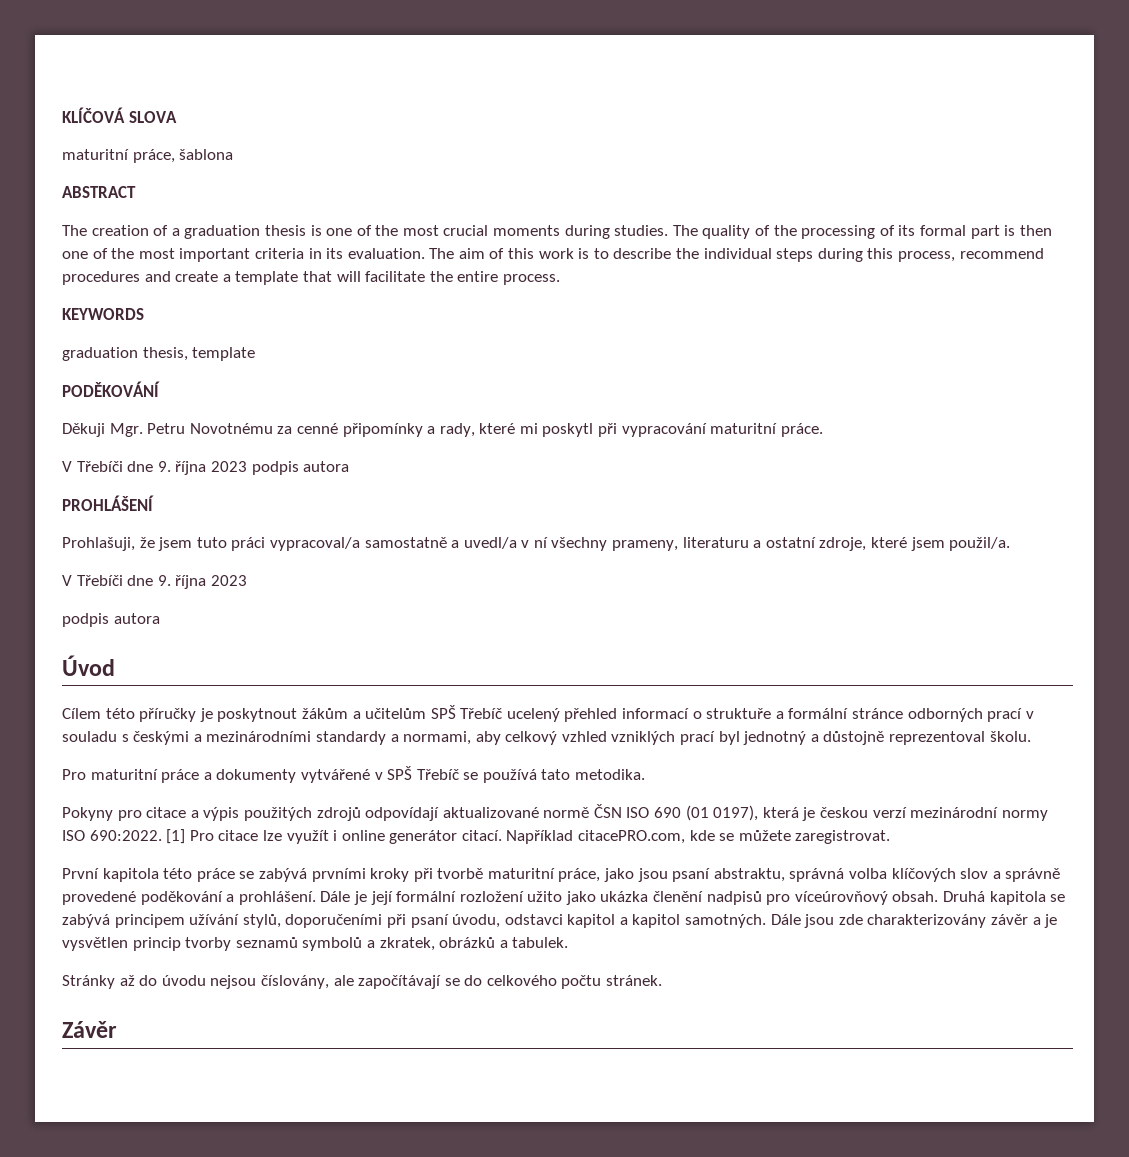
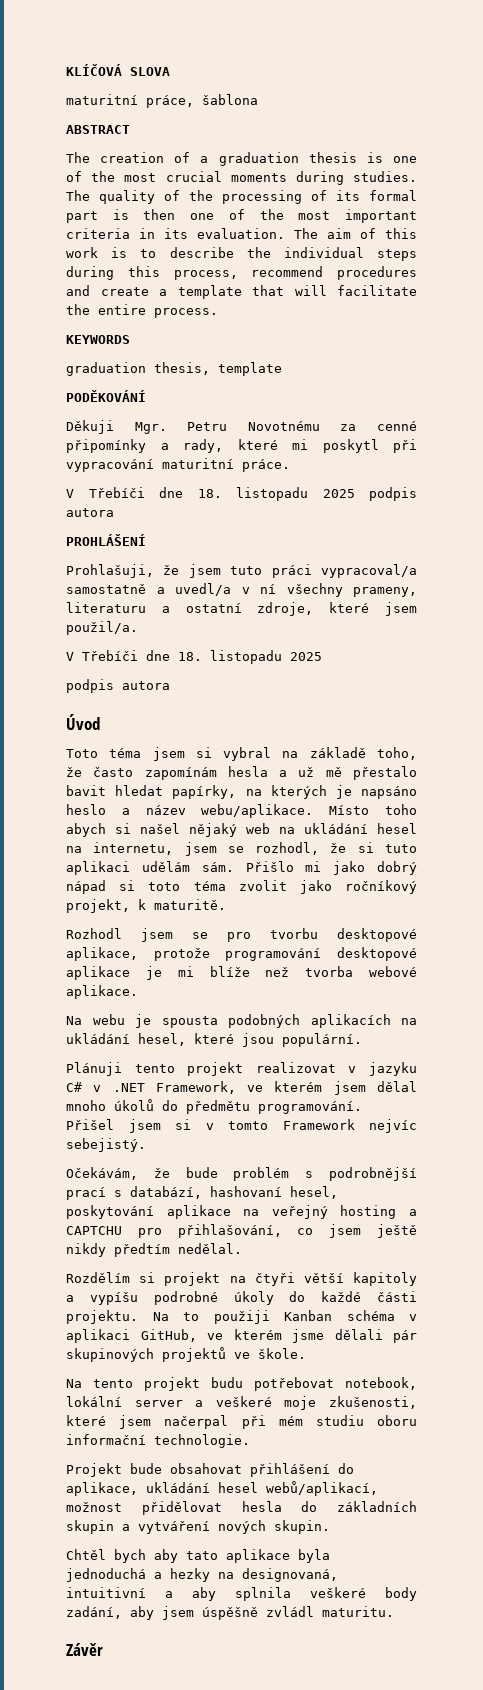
- V Třebíči dne 9. října 2023 podpis autora
+ V Třebíči dne 18. listopadu 2025 podpis autora
  Prohlašuji, že jsem tuto práci vypracoval/a samostatně a uvedl/a v ní všechny prameny, literaturu a ostatní zdroje, které jsem použil/a.
- V Třebíči dne 9. října 2023
+ V Třebíči dne 18. listopadu 2025
- Cílem této příručky je poskytnout žákům a učitelům SPŠ Třebíč ucelený přehled informací o struktuře a formální stránce odborných prací v souladu s českými a mezinárodními standardy a normami, aby celkový vzhled vzniklých prací byl jednotný a důstojně reprezentoval školu.
- Pro maturitní práce a dokumenty vytvářené v SPŠ Třebíč se používá tato metodika.
- Pokyny pro citace a výpis použitých zdrojů odpovídají aktualizované normě ČSN ISO 690 (01 0197), která je českou verzí mezinárodní normy ISO 690:2022. [1] Pro citace lze využít i online generátor citací. Například citacePRO.com, kde se můžete zaregistrovat.
- První kapitola této práce se zabývá prvními kroky při tvorbě maturitní práce, jako jsou psaní abstraktu, správná volba klíčových slov a správně provedené poděkování a prohlášení. Dále je její formální rozložení užito jako ukázka členění nadpisů pro víceúrovňový obsah. Druhá kapitola se zabývá principem užívání stylů, doporučeními při psaní úvodu, odstavci kapitol a kapitol samotných. Dále jsou zde charakterizovány závěr a je vysvětlen princip tvorby seznamů symbolů a zkratek, obrázků a tabulek.
- Stránky až do úvodu nejsou číslovány, ale započítávají se do celkového počtu stránek.
+ Toto téma jsem si vybral na základě toho, že často zapomínám hesla a už mě přestalo bavit hledat papírky, na kterých je napsáno heslo a název webu/aplikace. Místo toho abych si našel nějaký web na ukládání hesel na internetu, jsem se rozhodl, že si tuto aplikaci udělám sám. Přišlo mi jako dobrý nápad si toto téma zvolit jako ročníkový projekt, k maturitě.
+ Rozhodl jsem se pro tvorbu desktopové aplikace, protože programování desktopové aplikace je mi blíže než tvorba webové aplikace.
+ Na webu je spousta podobných aplikacích na ukládání hesel, které jsou populární.
+ Plánuji tento projekt realizovat v jazyku C# v .NET Framework, ve kterém jsem dělal mnoho úkolů do předmětu programování. Přišel jsem si v tomto Framework nejvíc sebejistý.
+ Očekávám, že bude problém s podrobnější prací s databází, hashovaní hesel, poskytování aplikace na veřejný hosting a CAPTCHU pro přihlašování, co jsem ještě nikdy předtím nedělal.
+ Rozdělím si projekt na čtyři větší kapitoly a vypíšu podrobné úkoly do každé části projektu. Na to použiji Kanban schéma v aplikaci GitHub, ve kterém jsme dělali pár skupinových projektů ve škole.
+ Na tento projekt budu potřebovat notebook, lokální server a veškeré moje zkušenosti, které jsem načerpal při mém studiu oboru informační technologie.
+ Projekt bude obsahovat přihlášení do aplikace, ukládání hesel webů/aplikací, možnost přidělovat hesla do základních skupin a vytváření nových skupin.
+ Chtěl bych aby tato aplikace byla jednoduchá a hezky na designovaná, intuitivní a aby splnila veškeré body zadání, aby jsem úspěšně zvládl maturitu.

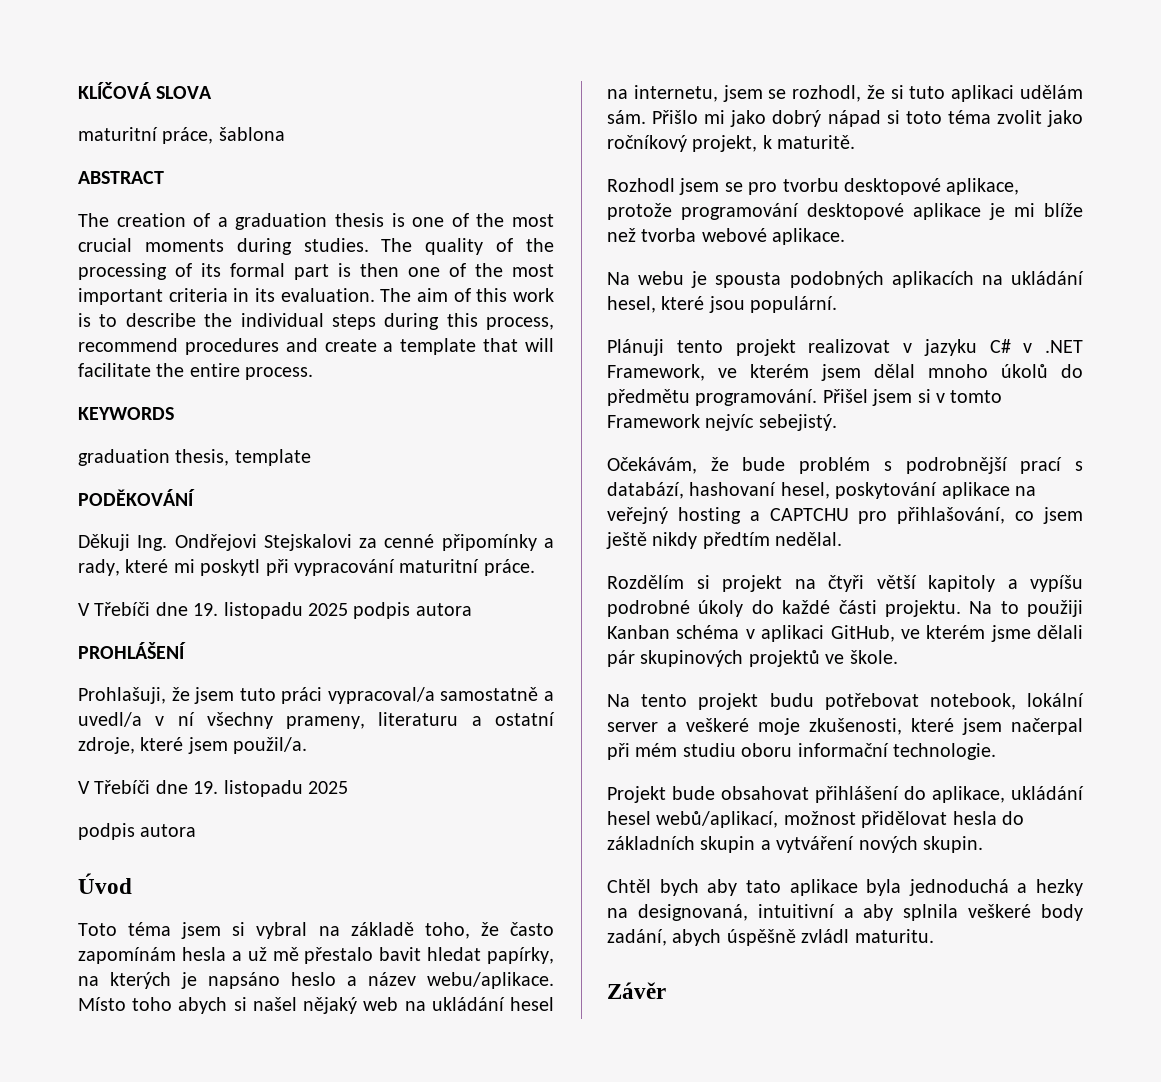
- Děkuji Mgr. Petru Novotnému za cenné připomínky a rady, které mi poskytl při vypracování maturitní práce.
+ Děkuji Ing. Ondřejovi Stejskalovi za cenné připomínky a rady, které mi poskytl při vypracování maturitní práce.
- V Třebíči dne 18. listopadu 2025 podpis autora
+ V Třebíči dne 19. listopadu 2025 podpis autora
  Prohlašuji, že jsem tuto práci vypracoval/a samostatně a uvedl/a v ní všechny prameny, literaturu a ostatní zdroje, které jsem použil/a.
- V Třebíči dne 18. listopadu 2025
+ V Třebíči dne 19. listopadu 2025
- Chtěl bych aby tato aplikace byla jednoduchá a hezky na designovaná, intuitivní a aby splnila veškeré body zadání, aby jsem úspěšně zvládl maturitu.
+ Chtěl bych aby tato aplikace byla jednoduchá a hezky na designovaná, intuitivní a aby splnila veškeré body zadání, abych úspěšně zvládl maturitu.

